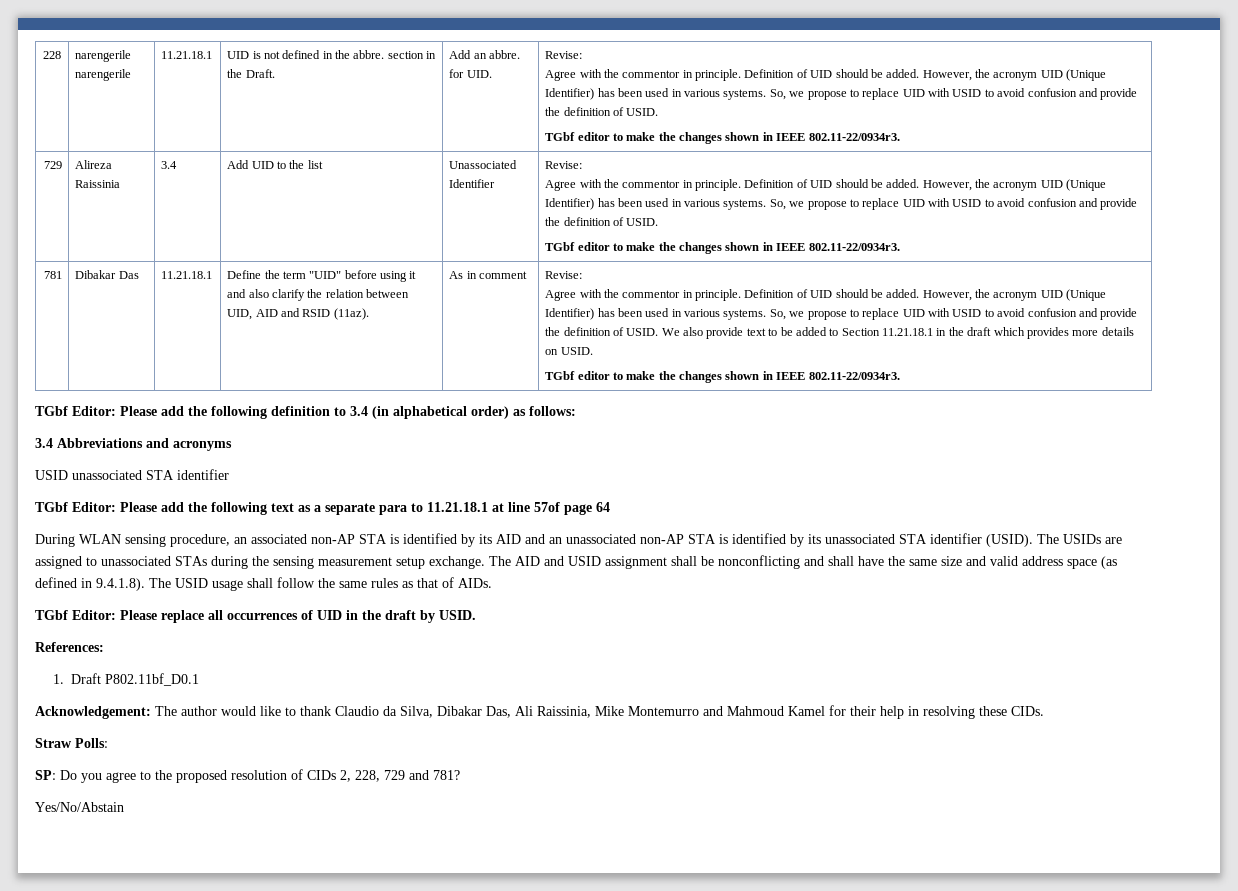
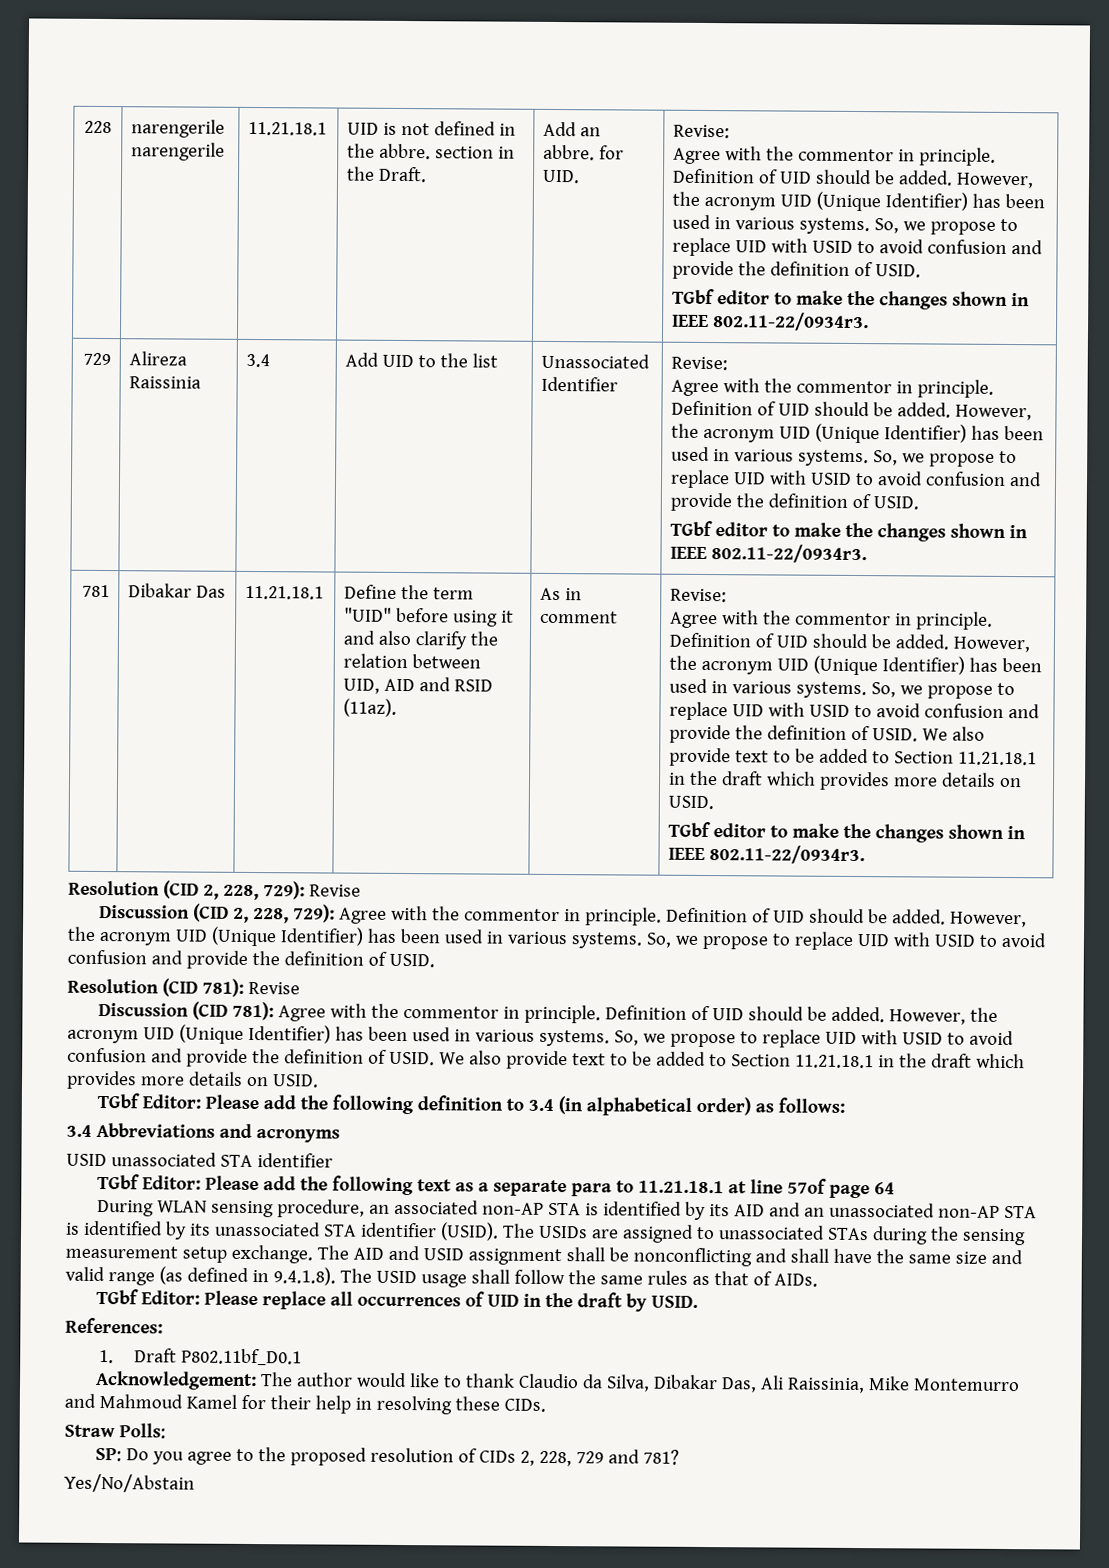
+ Resolution (CID 2, 228, 729): Revise
+ Discussion (CID 2, 228, 729): Agree with the commentor in principle. Definition of UID should be added. However, the acronym UID (Unique Identifier) has been used in various systems. So, we propose to replace UID with USID to avoid confusion and provide the definition of USID.
+ Resolution (CID 781): Revise
+ Discussion (CID 781): Agree with the commentor in principle. Definition of UID should be added. However, the acronym UID (Unique Identifier) has been used in various systems. So, we propose to replace UID with USID to avoid confusion and provide the definition of USID. We also provide text to be added to Section 11.21.18.1 in the draft which provides more details on USID.
- The AID and USID assignment shall be nonconflicting and shall have the same size and valid address space (as defined in 9.4.1.8). The USID usage shall follow the same rules as that of AIDs.
+ The AID and USID assignment shall be nonconflicting and shall have the same size and valid range (as defined in 9.4.1.8). The USID usage shall follow the same rules as that of AIDs.

